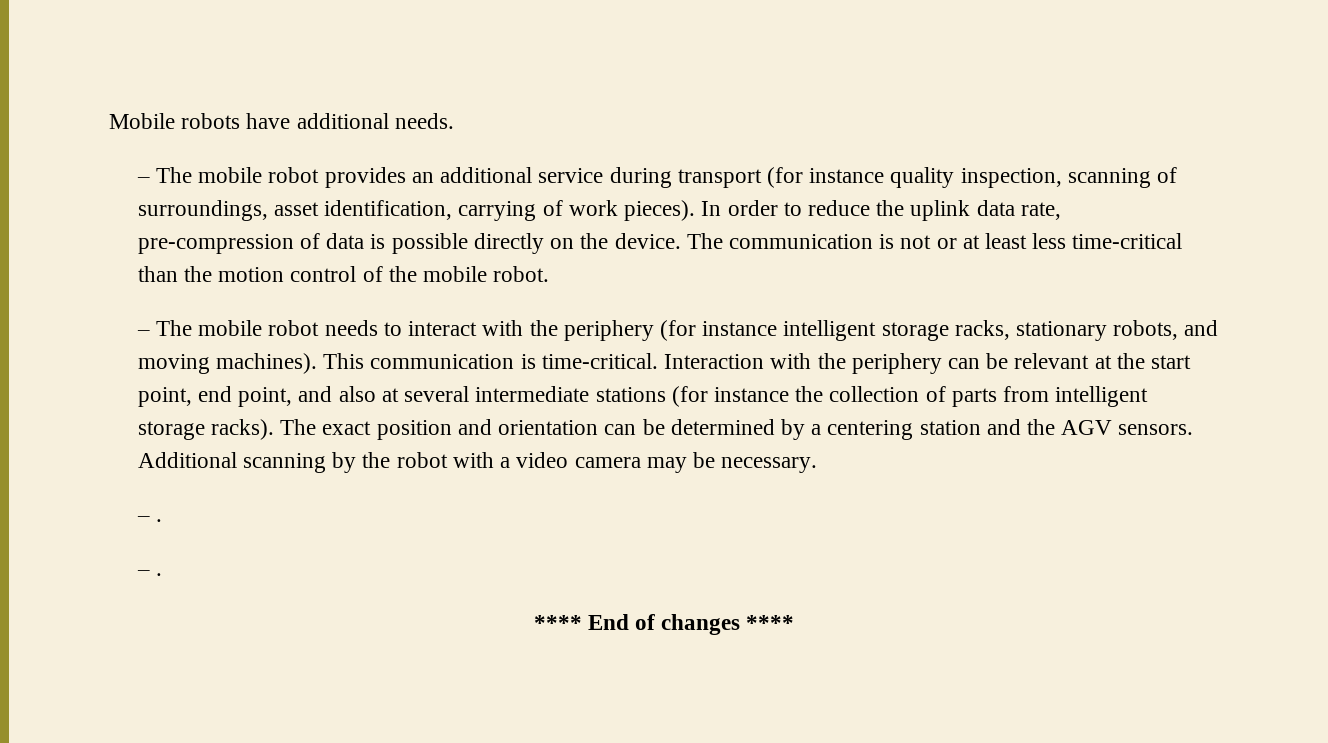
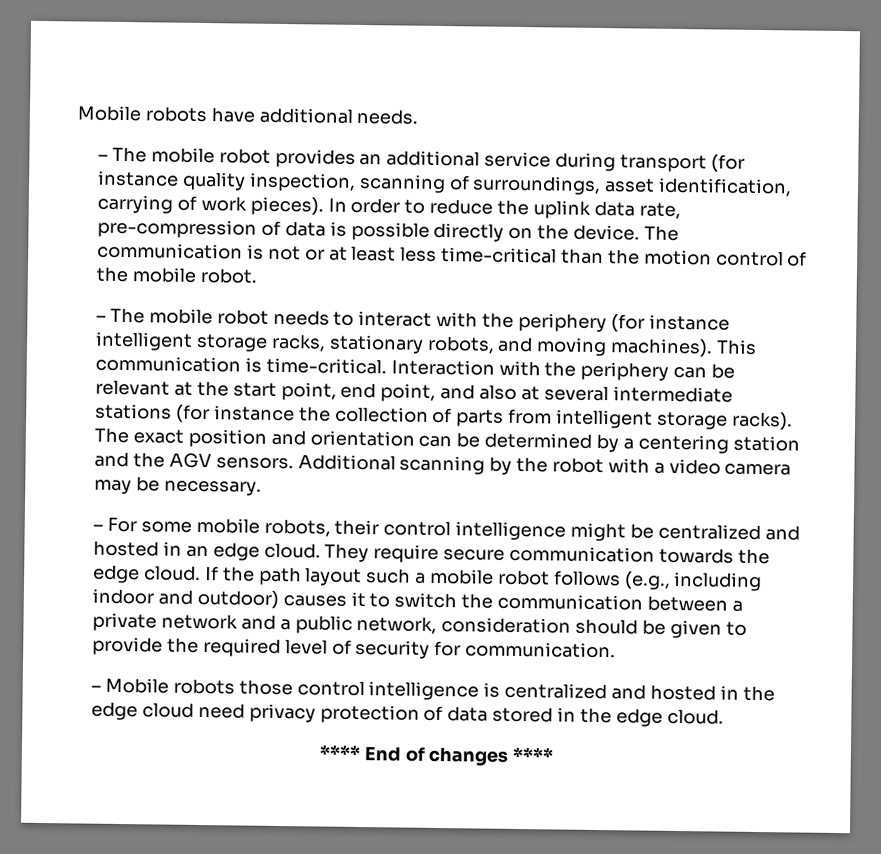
  Additional scanning by the robot with a video camera may be necessary.
- – .
- – .
+ – For some mobile robots, their control intelligence might be centralized and hosted in an edge cloud. They require secure communication towards the edge cloud. If the path layout such a mobile robot follows (e.g., including indoor and outdoor) causes it to switch the communication between a private network and a public network, consideration should be given to provide the required level of security for communication.
+ – Mobile robots those control intelligence is centralized and hosted in the edge cloud need privacy protection of data stored in the edge cloud.

